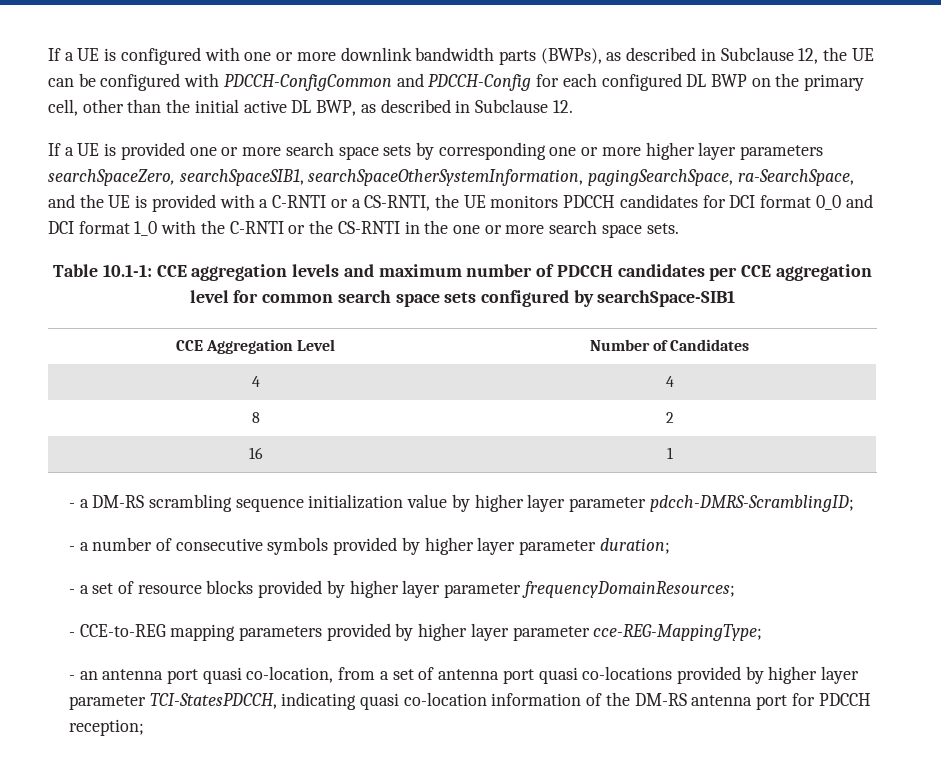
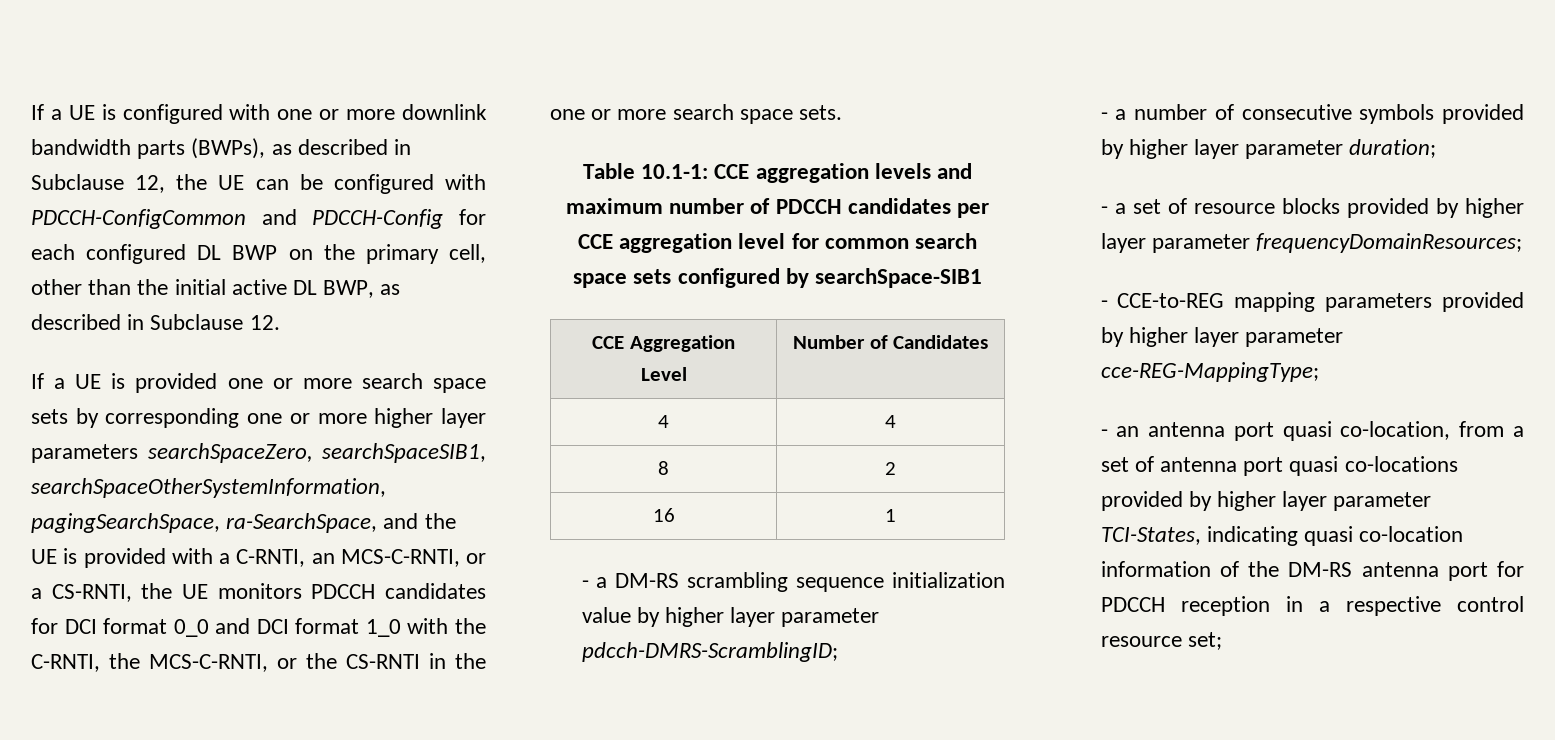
- If a UE is provided one or more search space sets by corresponding one or more higher layer parameters searchSpaceZero, searchSpaceSIB1, searchSpaceOtherSystemInformation, pagingSearchSpace, ra-SearchSpace, and the UE is provided with a C-RNTI or a CS-RNTI, the UE monitors PDCCH candidates for DCI format 0_0 and DCI format 1_0 with the C-RNTI or the CS-RNTI in the one or more search space sets.
+ If a UE is provided one or more search space sets by corresponding one or more higher layer parameters searchSpaceZero, searchSpaceSIB1, searchSpaceOtherSystemInformation, pagingSearchSpace, ra-SearchSpace, and the UE is provided with a C-RNTI, an MCS-C-RNTI, or a CS-RNTI, the UE monitors PDCCH candidates for DCI format 0_0 and DCI format 1_0 with the C-RNTI, the MCS-C-RNTI, or the CS-RNTI in the one or more search space sets.
- - an antenna port quasi co-location, from a set of antenna port quasi co-locations provided by higher layer parameter TCI-StatesPDCCH, indicating quasi co-location information of the DM-RS antenna port for PDCCH reception;
+ - an antenna port quasi co-location, from a set of antenna port quasi co-locations provided by higher layer parameter TCI-States, indicating quasi co-location information of the DM-RS antenna port for PDCCH reception in a respective control resource set;

